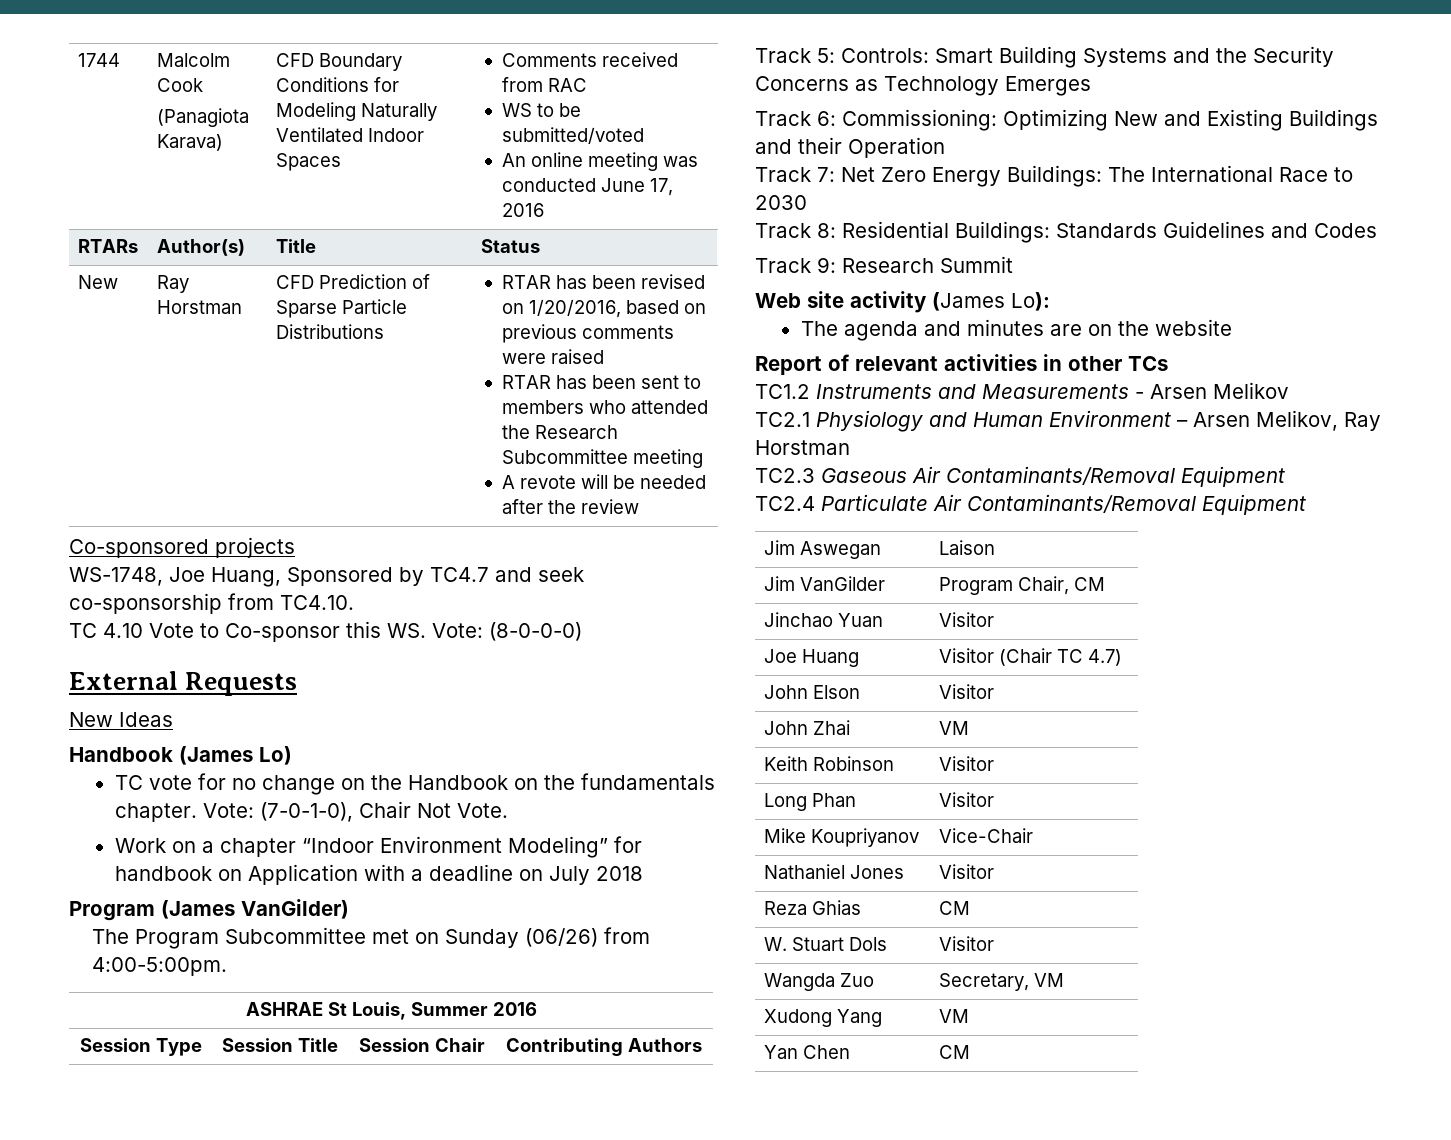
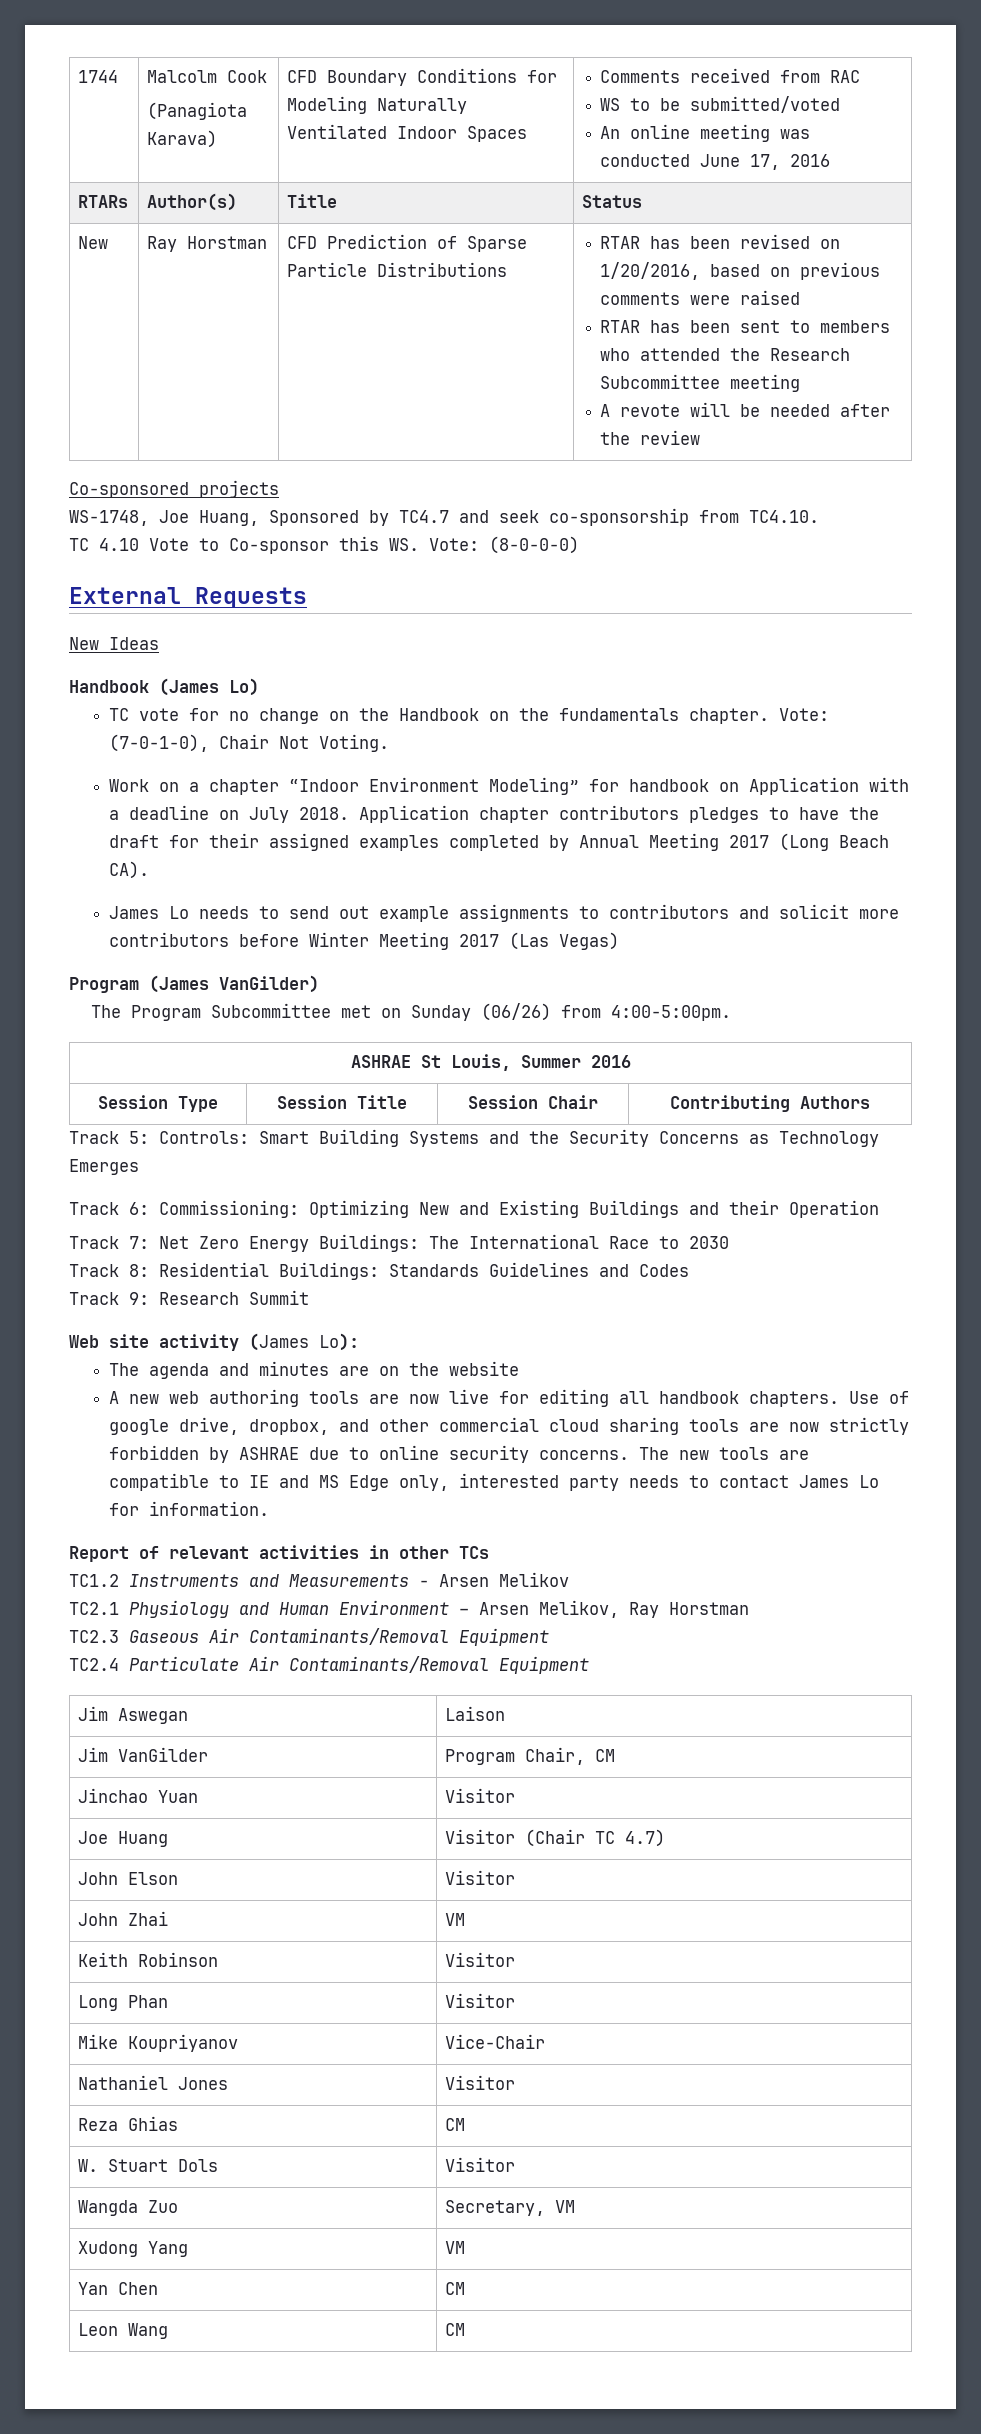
- Vote: (7-0-1-0), Chair Not Vote.
+ Vote: (7-0-1-0), Chair Not Voting.
- Work on a chapter “Indoor Environment Modeling” for handbook on Application with a deadline on July 2018
+ Work on a chapter “Indoor Environment Modeling” for handbook on Application with a deadline on July 2018. Application chapter contributors pledges to have the draft for their assigned examples completed by Annual Meeting 2017 (Long Beach CA).
+ James Lo needs to send out example assignments to contributors and solicit more contributors before Winter Meeting 2017 (Las Vegas)
+ A new web authoring tools are now live for editing all handbook chapters. Use of google drive, dropbox, and other commercial cloud sharing tools are now strictly forbidden by ASHRAE due to online security concerns. The new tools are compatible to IE and MS Edge only, interested party needs to contact James Lo for information.
+ Leon Wang | CM

